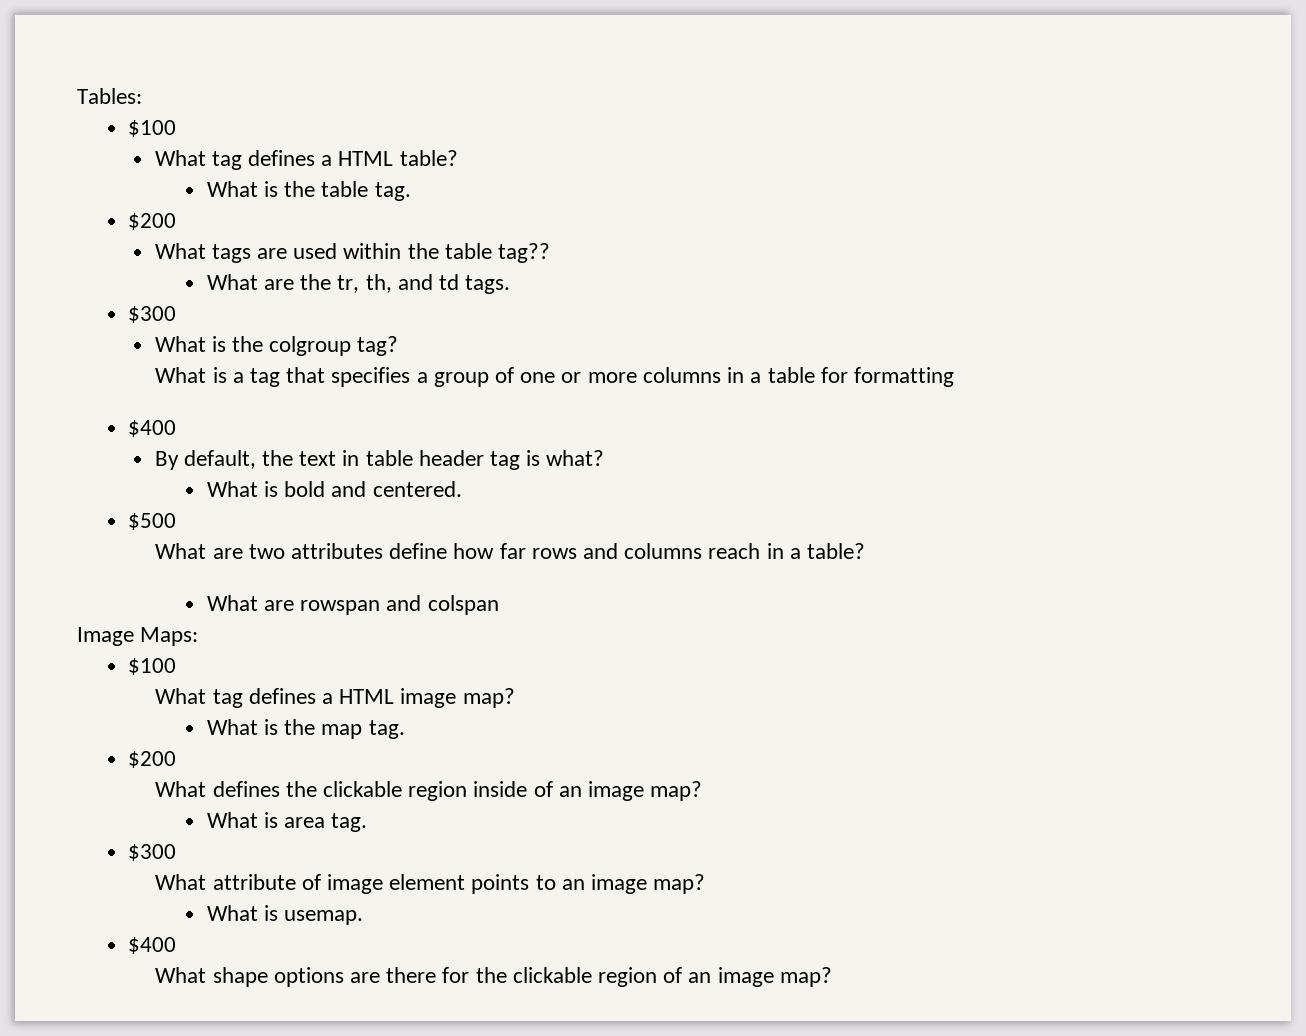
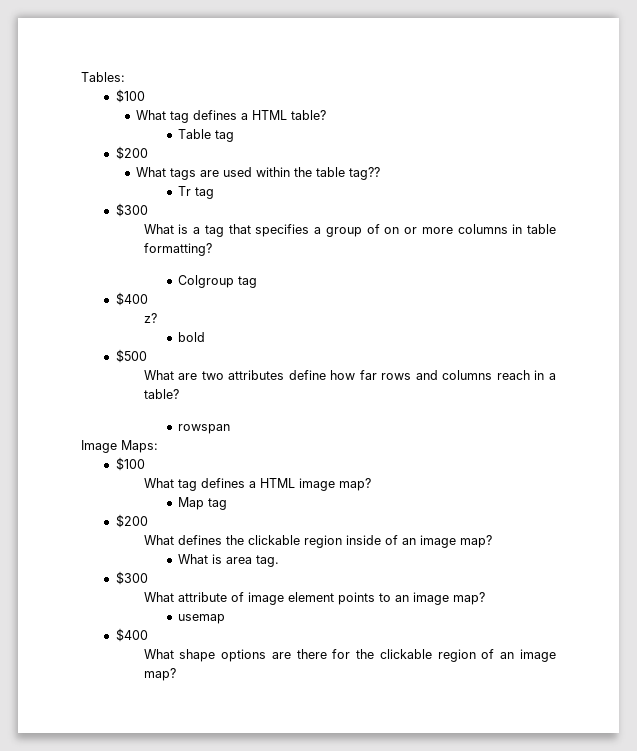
- What is the table tag.
+ Table tag
- What are the tr, th, and td tags.
+ Tr tag
  $300
- What is the colgroup tag?
- What is a tag that specifies a group of one or more columns in a table for formatting
+ What is a tag that specifies a group of on or more columns in table formatting?
+ Colgroup tag
  $400
- By default, the text in table header tag is what?
- What is bold and centered.
+ z?
+ bold
- What are rowspan and colspan
+ rowspan
- What is the map tag.
+ Map tag
- What is usemap.
+ usemap

